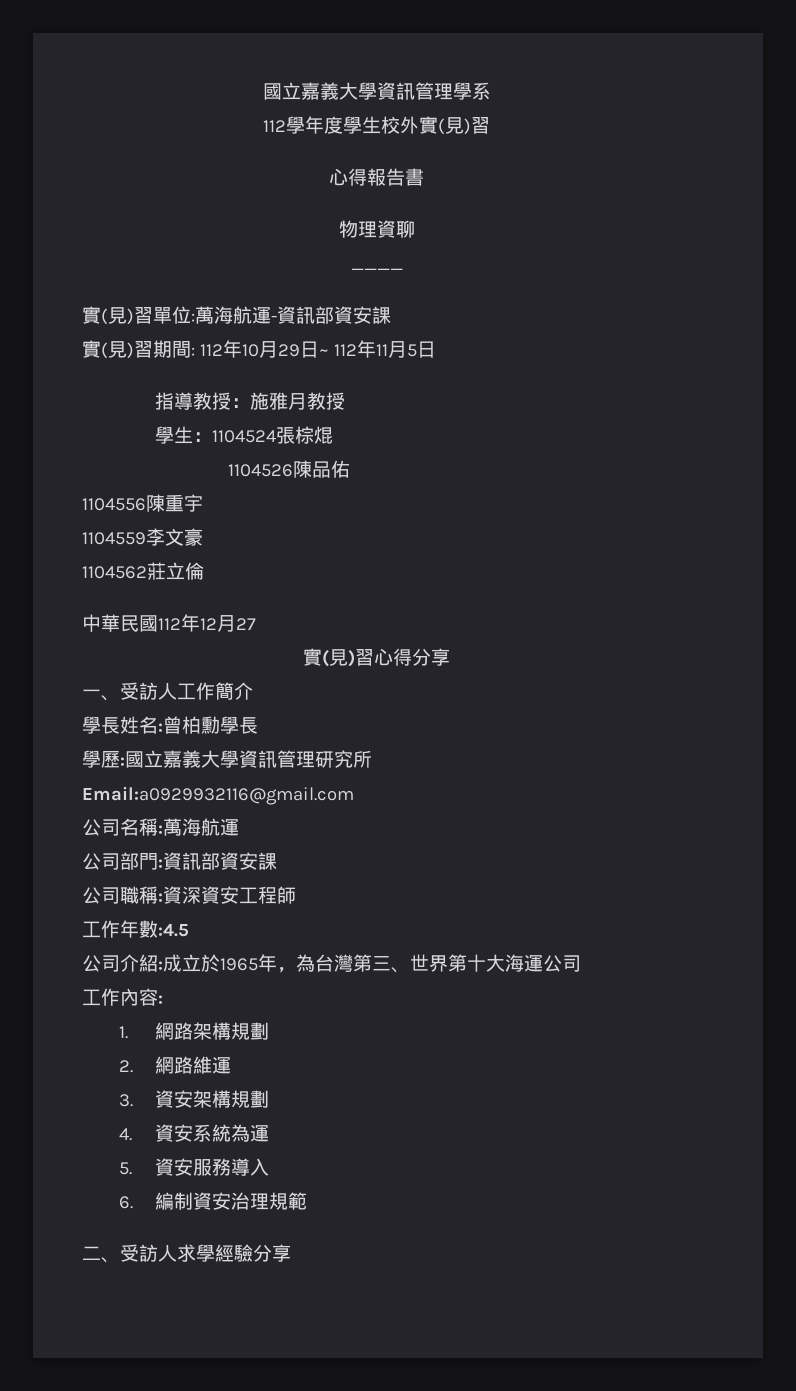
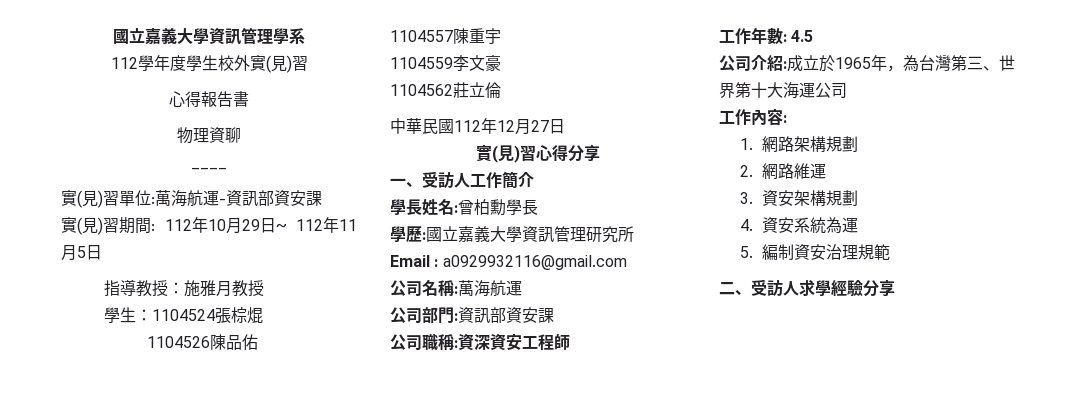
- 1104556陳重宇
+ 1104557陳重宇
- 中華民國112年12月27
+ 中華民國112年12月27日
- Email:a0929932116@gmail.com
+ Email : a0929932116@gmail.com
- 工作年數:4.5
+ 工作年數: 4.5
- 5.資安服務導入
- 6.編制資安治理規範
+ 5.編制資安治理規範

